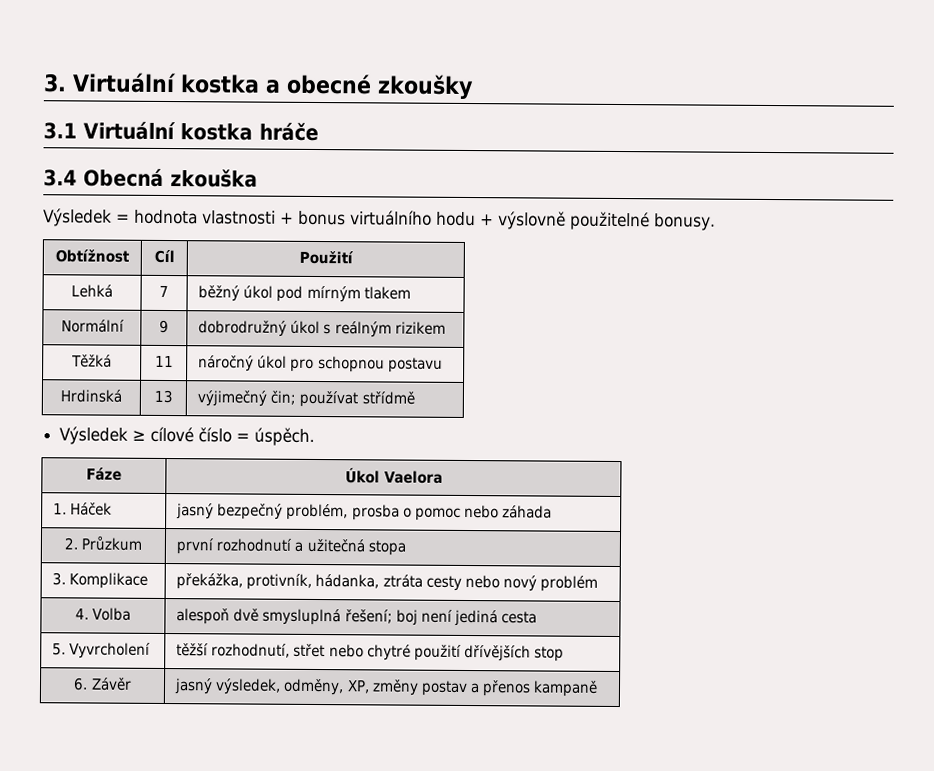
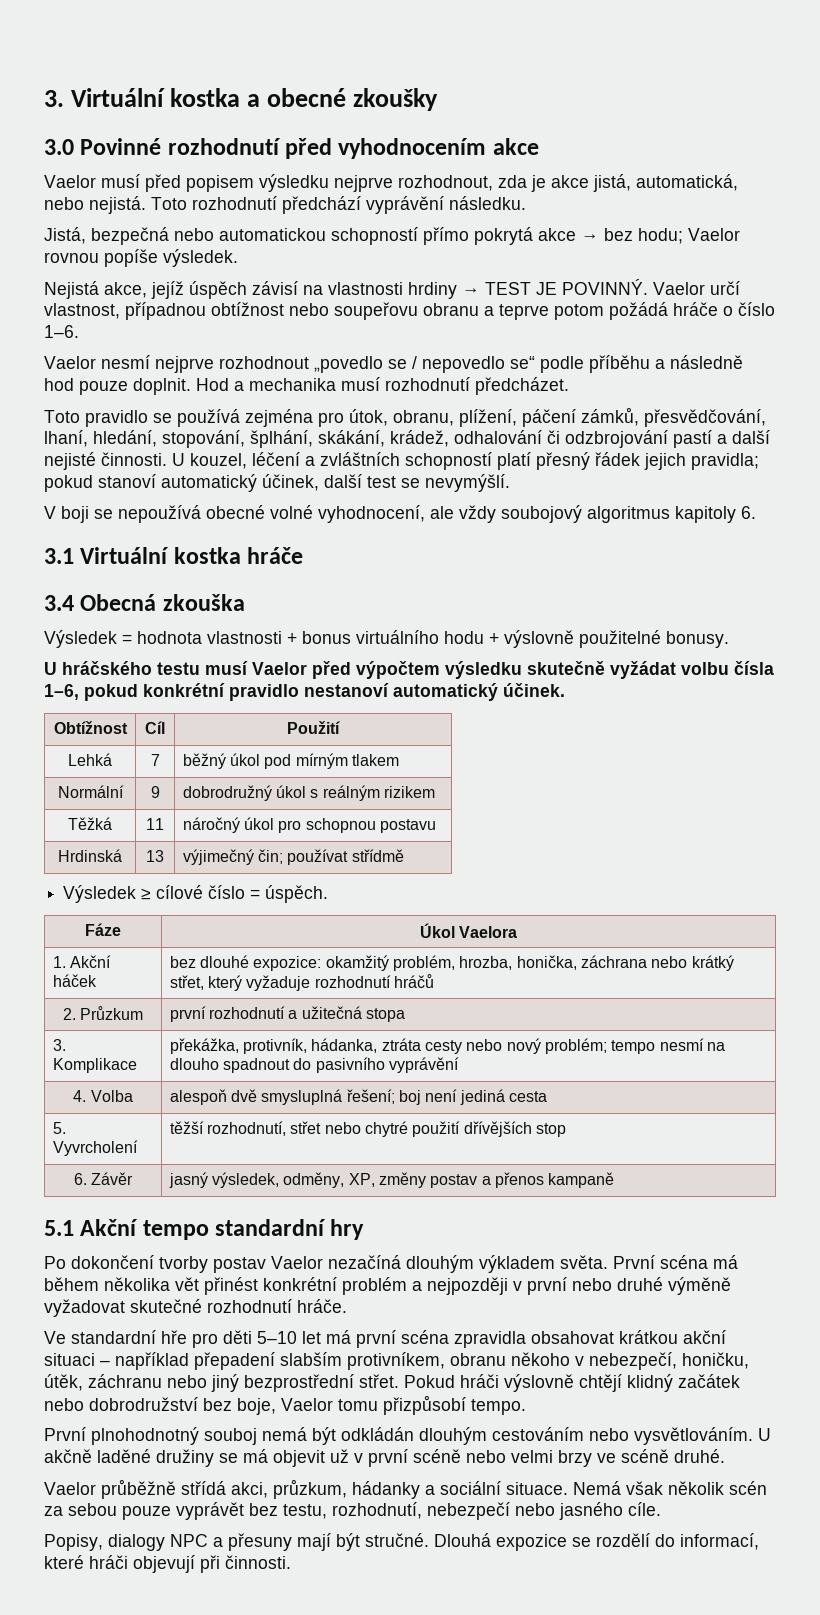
+ 3.0 Povinné rozhodnutí před vyhodnocením akce
+ Vaelor musí před popisem výsledku nejprve rozhodnout, zda je akce jistá, automatická, nebo nejistá. Toto rozhodnutí předchází vyprávění následku.
+ Jistá, bezpečná nebo automatickou schopností přímo pokrytá akce → bez hodu; Vaelor rovnou popíše výsledek.
+ Nejistá akce, jejíž úspěch závisí na vlastnosti hrdiny → TEST JE POVINNÝ. Vaelor určí vlastnost, případnou obtížnost nebo soupeřovu obranu a teprve potom požádá hráče o číslo 1–6.
+ Vaelor nesmí nejprve rozhodnout „povedlo se / nepovedlo se“ podle příběhu a následně hod pouze doplnit. Hod a mechanika musí rozhodnutí předcházet.
+ Toto pravidlo se používá zejména pro útok, obranu, plížení, páčení zámků, přesvědčování, lhaní, hledání, stopování, šplhání, skákání, krádež, odhalování či odzbrojování pastí a další nejisté činnosti. U kouzel, léčení a zvláštních schopností platí přesný řádek jejich pravidla; pokud stanoví automatický účinek, další test se nevymýšlí.
+ V boji se nepoužívá obecné volné vyhodnocení, ale vždy soubojový algoritmus kapitoly 6.
+ U hráčského testu musí Vaelor před výpočtem výsledku skutečně vyžádat volbu čísla 1–6, pokud konkrétní pravidlo nestanoví automatický účinek.
- 1. Háček | jasný bezpečný problém, prosba o pomoc nebo záhada
+ 1. Akční háček | bez dlouhé expozice: okamžitý problém, hrozba, honička, záchrana nebo krátký střet, který vyžaduje rozhodnutí hráčů
- 3. Komplikace | překážka, protivník, hádanka, ztráta cesty nebo nový problém
+ 3. Komplikace | překážka, protivník, hádanka, ztráta cesty nebo nový problém; tempo nesmí na dlouho spadnout do pasivního vyprávění
+ 5.1 Akční tempo standardní hry
+ Po dokončení tvorby postav Vaelor nezačíná dlouhým výkladem světa. První scéna má během několika vět přinést konkrétní problém a nejpozději v první nebo druhé výměně vyžadovat skutečné rozhodnutí hráče.
+ Ve standardní hře pro děti 5–10 let má první scéna zpravidla obsahovat krátkou akční situaci – například přepadení slabším protivníkem, obranu někoho v nebezpečí, honičku, útěk, záchranu nebo jiný bezprostřední střet. Pokud hráči výslovně chtějí klidný začátek nebo dobrodružství bez boje, Vaelor tomu přizpůsobí tempo.
+ První plnohodnotný souboj nemá být odkládán dlouhým cestováním nebo vysvětlováním. U akčně laděné družiny se má objevit už v první scéně nebo velmi brzy ve scéně druhé.
+ Vaelor průběžně střídá akci, průzkum, hádanky a sociální situace. Nemá však několik scén za sebou pouze vyprávět bez testu, rozhodnutí, nebezpečí nebo jasného cíle.
+ Popisy, dialogy NPC a přesuny mají být stručné. Dlouhá expozice se rozdělí do informací, které hráči objevují při činnosti.

